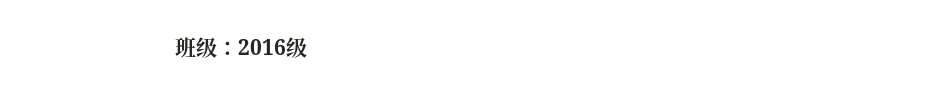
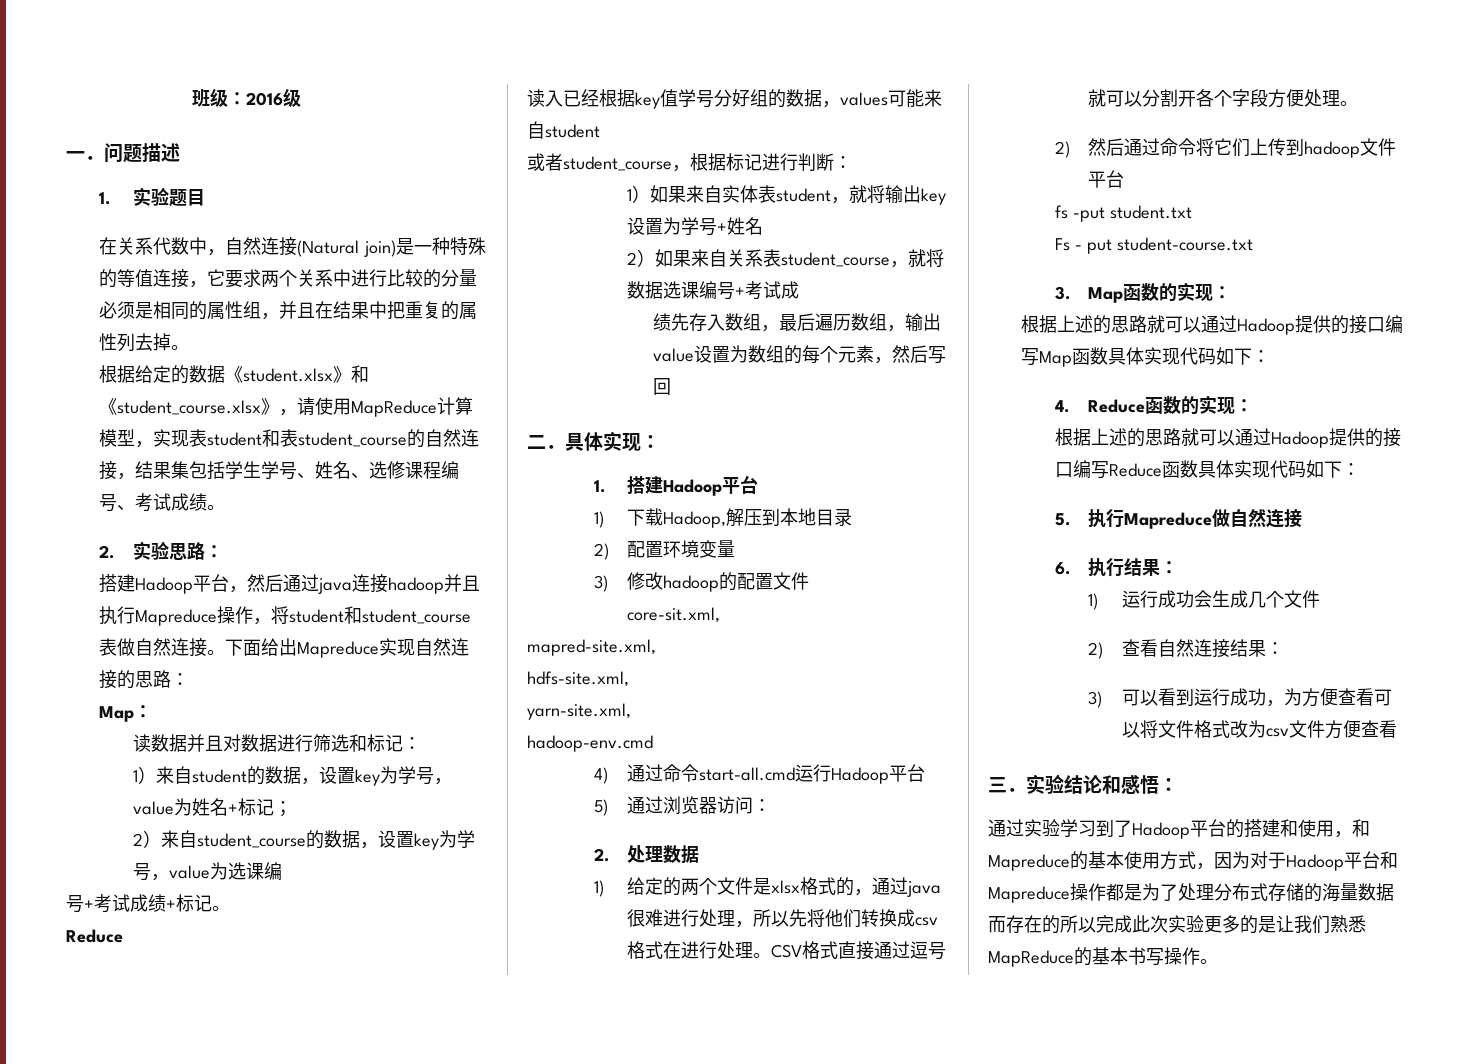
+ 一．问题描述
+ 1.实验题目
+ 在关系代数中，自然连接(Natural join)是一种特殊的等值连接，它要求两个关系中进行比较的分量必须是相同的属性组，并且在结果中把重复的属性列去掉。
+ 根据给定的数据《student.xlsx》和《student_course.xlsx》，请使用MapReduce计算模型，实现表student和表student_course的自然连接，结果集包括学生学号、姓名、选修课程编号、考试成绩。
+ 2.实验思路：
+ 搭建Hadoop平台，然后通过java连接hadoop并且执行Mapreduce操作，将student和student_course表做自然连接。下面给出Mapreduce实现自然连接的思路：
+ Map：
+ 读数据并且对数据进行筛选和标记：
+ 1）来自student的数据，设置key为学号，value为姓名+标记；
+ 2）来自student_course的数据，设置key为学号，value为选课编
+ 号+考试成绩+标记。
+ Reduce
+ 读入已经根据key值学号分好组的数据，values可能来自student
+ 或者student_course，根据标记进行判断：
+ 1）如果来自实体表student，就将输出key设置为学号+姓名
+ 2）如果来自关系表student_course，就将数据选课编号+考试成
+ 绩先存入数组，最后遍历数组，输出value设置为数组的每个元素，然后写回
+ 二．具体实现：
+ 1.搭建Hadoop平台
+ 1)下载Hadoop,解压到本地目录
+ 2)配置环境变量
+ 3)修改hadoop的配置文件
+ core-sit.xml,
+ mapred-site.xml,
+ hdfs-site.xml,
+ yarn-site.xml,
+ hadoop-env.cmd
+ 4)通过命令start-all.cmd运行Hadoop平台
+ 5)通过浏览器访问：
+ 2.处理数据
+ 1)给定的两个文件是xlsx格式的，通过java很难进行处理，所以先将他们转换成csv格式在进行处理。CSV格式直接通过逗号就可以分割开各个字段方便处理。
+ 2)然后通过命令将它们上传到hadoop文件平台
+ fs -put student.txt
+ Fs - put student-course.txt
+ 3. Map函数的实现：
+ 根据上述的思路就可以通过Hadoop提供的接口编写Map函数具体实现代码如下：
+ 4. Reduce函数的实现：
+ 根据上述的思路就可以通过Hadoop提供的接口编写Reduce函数具体实现代码如下：
+ 5.执行Mapreduce做自然连接
+ 6.执行结果：
+ 1)运行成功会生成几个文件
+ 2)查看自然连接结果：
+ 3)可以看到运行成功，为方便查看可以将文件格式改为csv文件方便查看
+ 三．实验结论和感悟：
+ 通过实验学习到了Hadoop平台的搭建和使用，和Mapreduce的基本使用方式，因为对于Hadoop平台和Mapreduce操作都是为了处理分布式存储的海量数据而存在的所以完成此次实验更多的是让我们熟悉MapReduce的基本书写操作。

